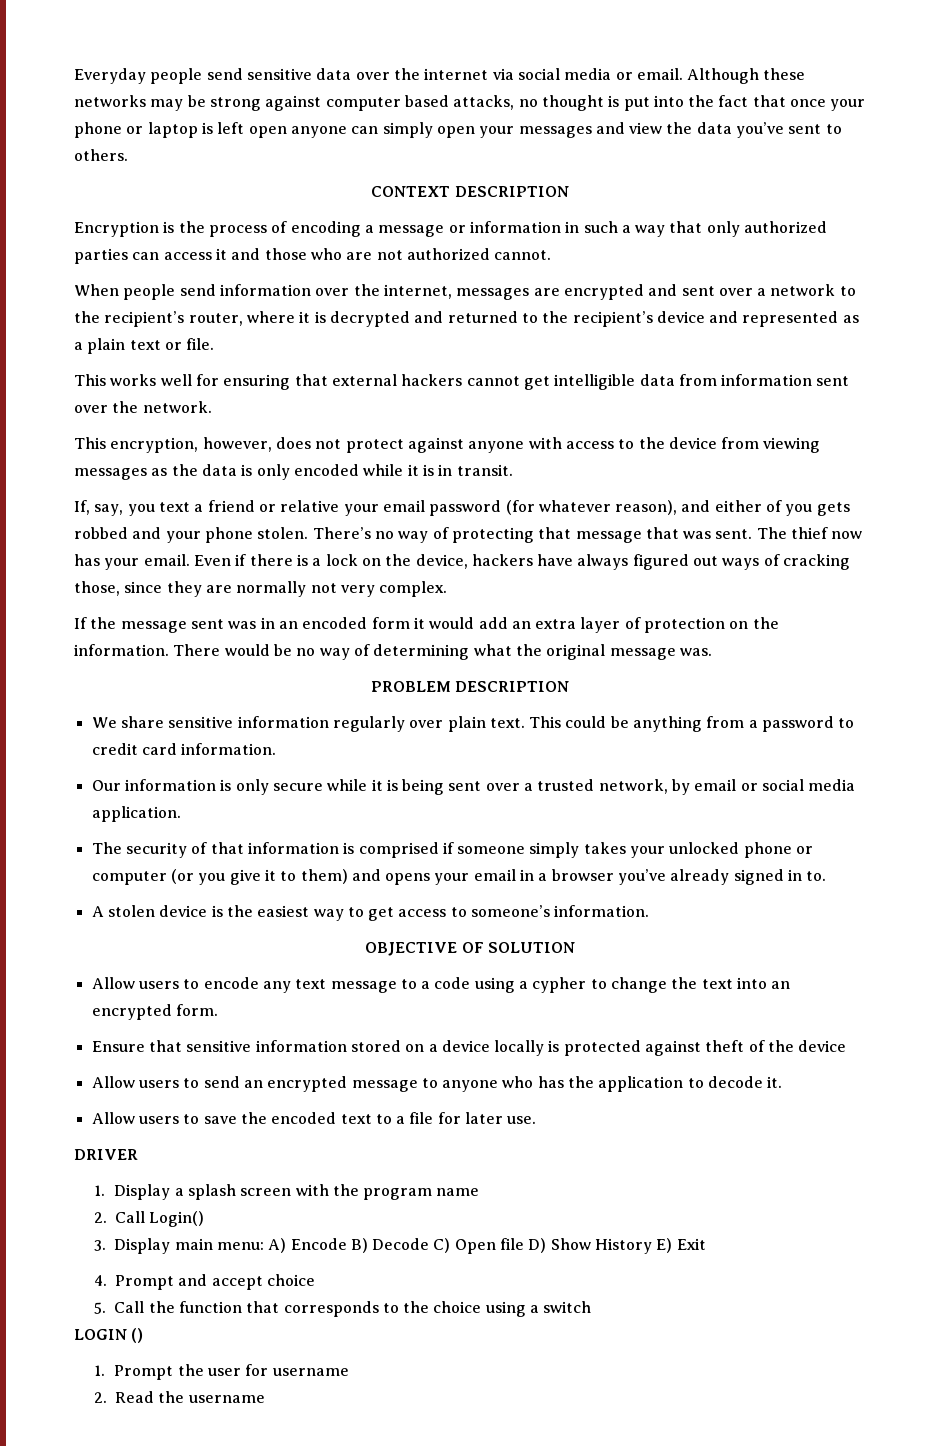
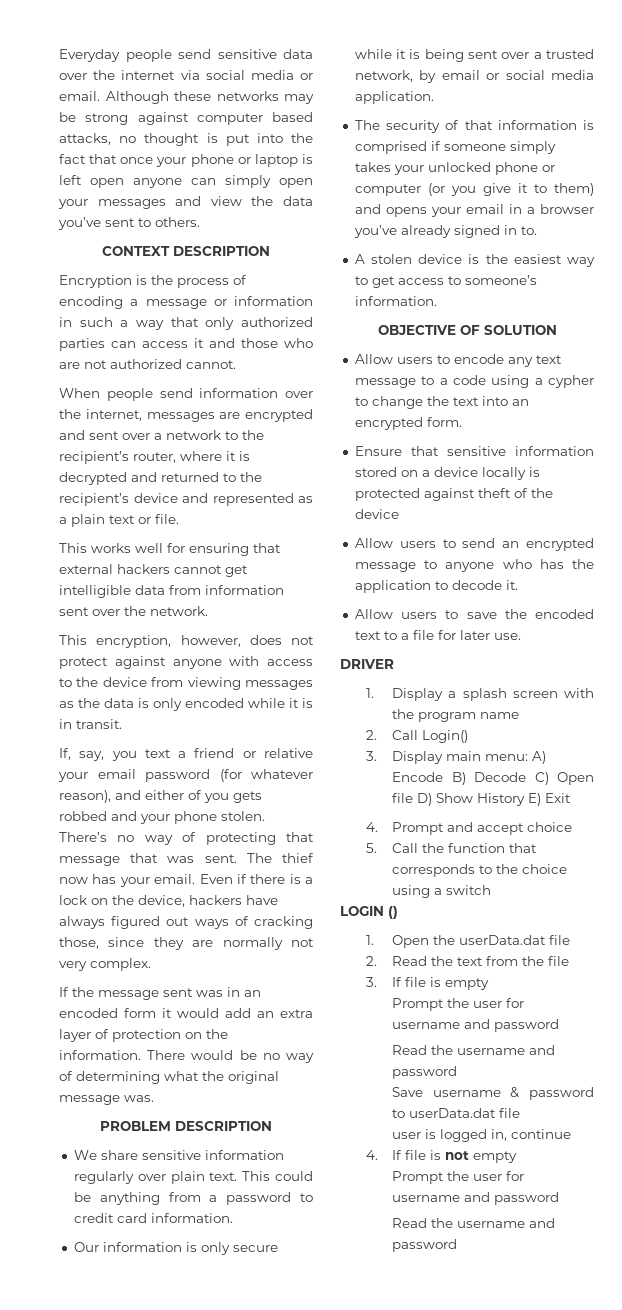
- 1. Prompt the user for username
- 2. Read the username
+ 1. Open the userData.dat file
+ 2. Read the text from the file
+ 3. If file is empty
+ Prompt the user for username and password
+ Read the username and password
+ Save username & password to userData.dat file
+ user is logged in, continue
+ 4. If file is not empty
+ Prompt the user for username and password
+ Read the username and password

